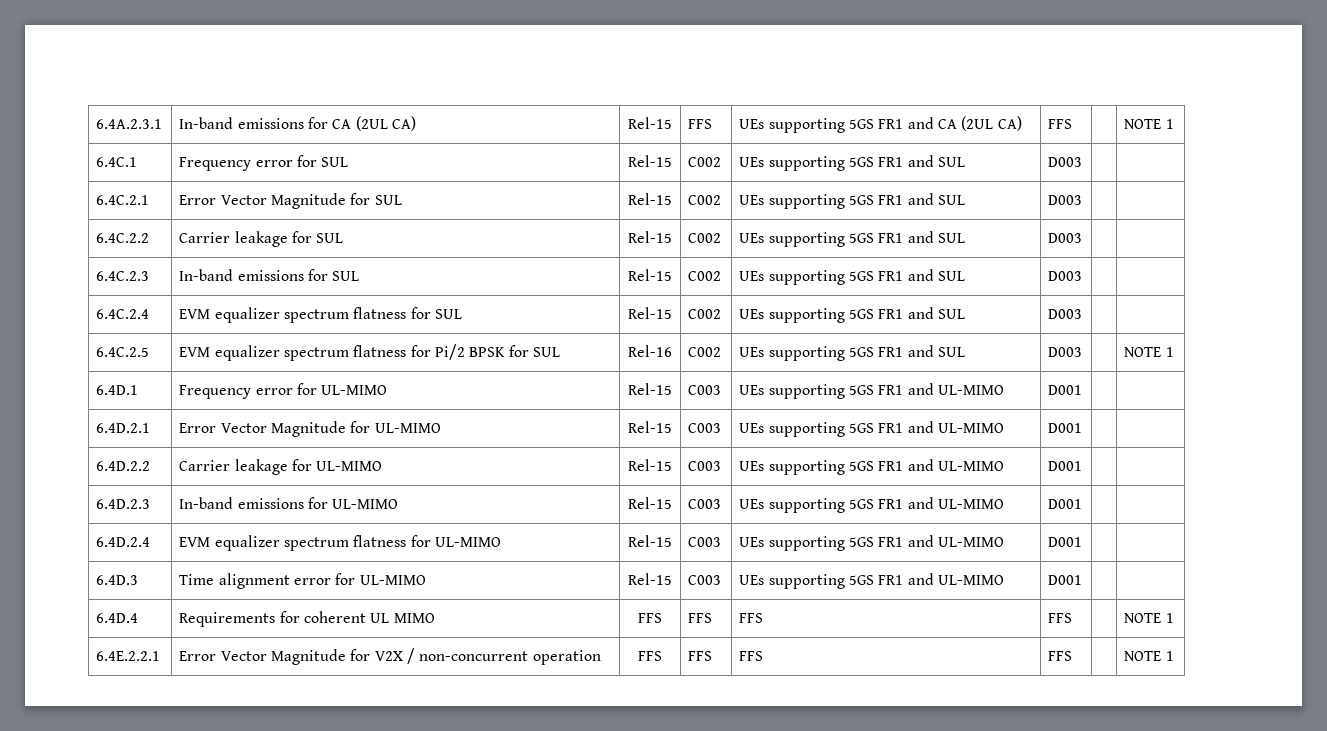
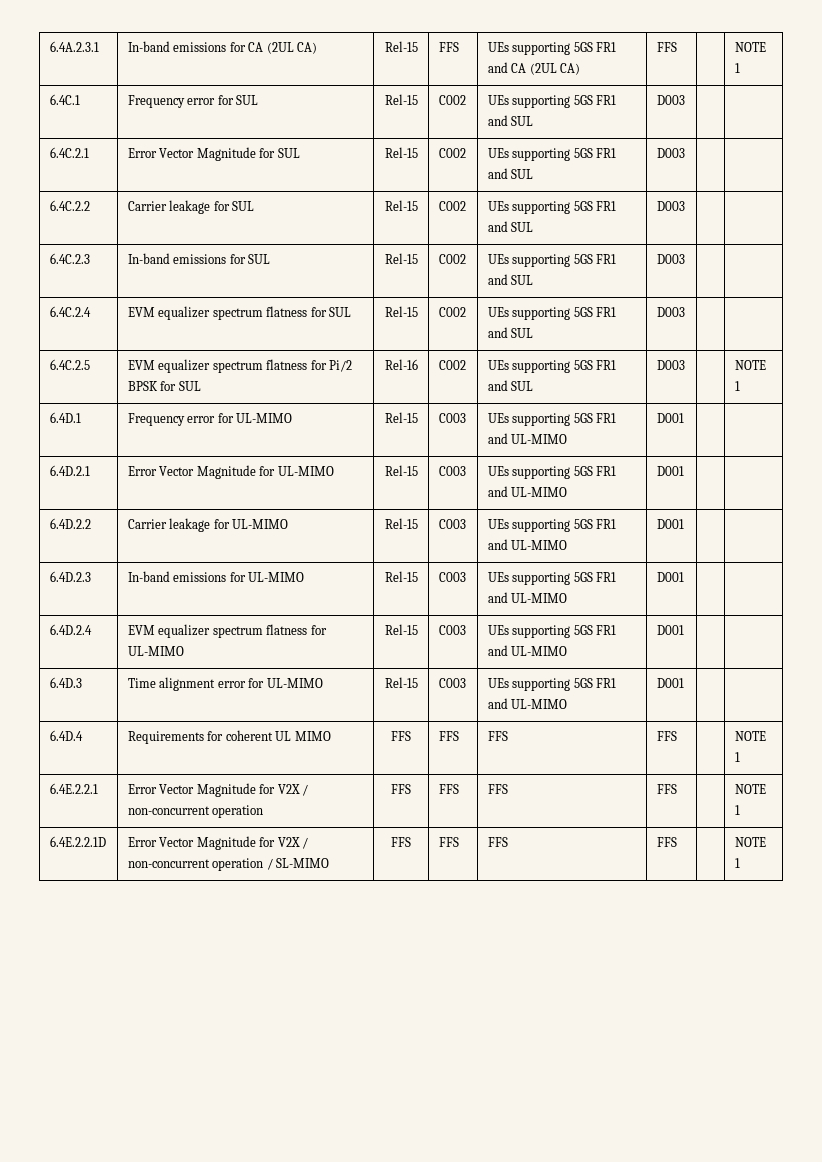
+ 6.4E.2.2.1D | Error Vector Magnitude for V2X / non-concurrent operation / SL-MIMO | FFS | FFS | FFS | FFS | | NOTE 1

